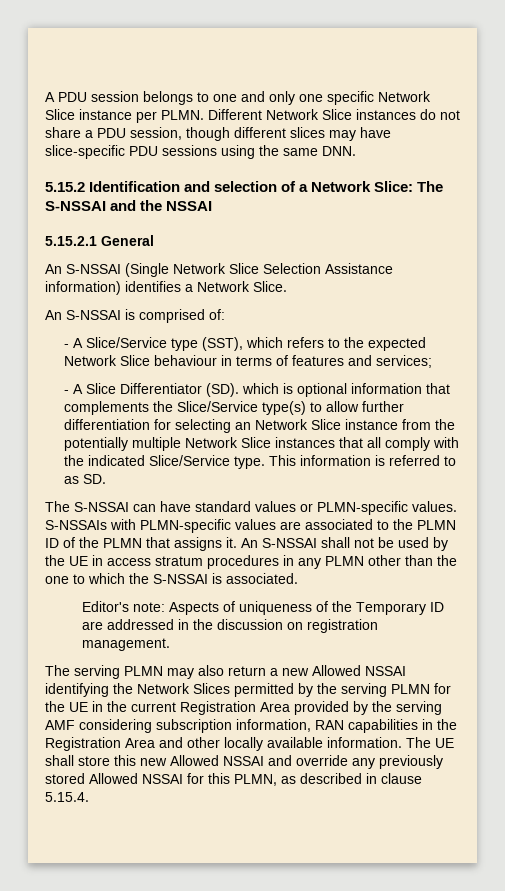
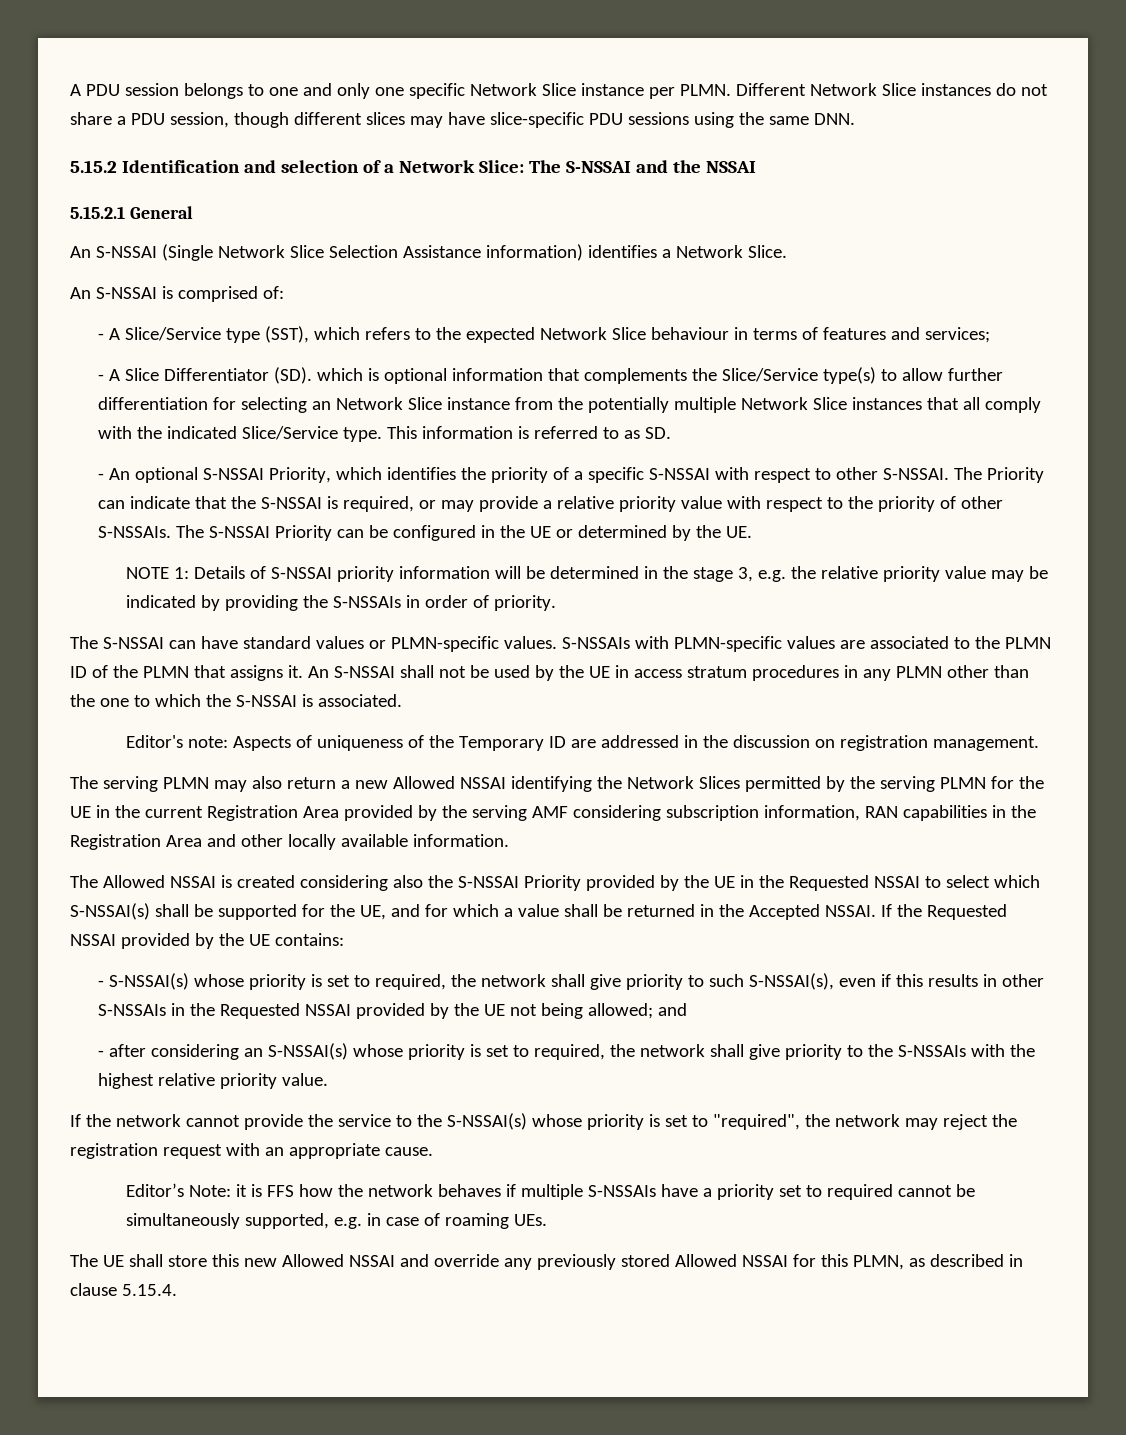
+ - An optional S-NSSAI Priority, which identifies the priority of a specific S-NSSAI with respect to other S-NSSAI. The Priority can indicate that the S-NSSAI is required, or may provide a relative priority value with respect to the priority of other S-NSSAIs. The S-NSSAI Priority can be configured in the UE or determined by the UE.
+ NOTE 1: Details of S-NSSAI priority information will be determined in the stage 3, e.g. the relative priority value may be indicated by providing the S-NSSAIs in order of priority.
- The serving PLMN may also return a new Allowed NSSAI identifying the Network Slices permitted by the serving PLMN for the UE in the current Registration Area provided by the serving AMF considering subscription information, RAN capabilities in the Registration Area and other locally available information. The UE shall store this new Allowed NSSAI and override any previously stored Allowed NSSAI for this PLMN, as described in clause 5.15.4.
+ The serving PLMN may also return a new Allowed NSSAI identifying the Network Slices permitted by the serving PLMN for the UE in the current Registration Area provided by the serving AMF considering subscription information, RAN capabilities in the Registration Area and other locally available information.
+ The Allowed NSSAI is created considering also the S-NSSAI Priority provided by the UE in the Requested NSSAI to select which S-NSSAI(s) shall be supported for the UE, and for which a value shall be returned in the Accepted NSSAI. If the Requested NSSAI provided by the UE contains:
+ - S-NSSAI(s) whose priority is set to required, the network shall give priority to such S-NSSAI(s), even if this results in other S-NSSAIs in the Requested NSSAI provided by the UE not being allowed; and
+ - after considering an S-NSSAI(s) whose priority is set to required, the network shall give priority to the S-NSSAIs with the highest relative priority value.
+ If the network cannot provide the service to the S-NSSAI(s) whose priority is set to "required", the network may reject the registration request with an appropriate cause.
+ Editor’s Note: it is FFS how the network behaves if multiple S-NSSAIs have a priority set to required cannot be simultaneously supported, e.g. in case of roaming UEs.
+ The UE shall store this new Allowed NSSAI and override any previously stored Allowed NSSAI for this PLMN, as described in clause 5.15.4.

